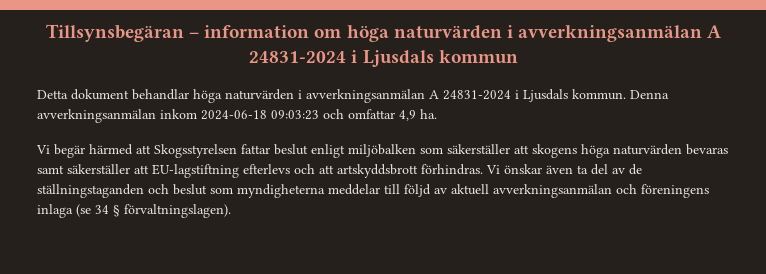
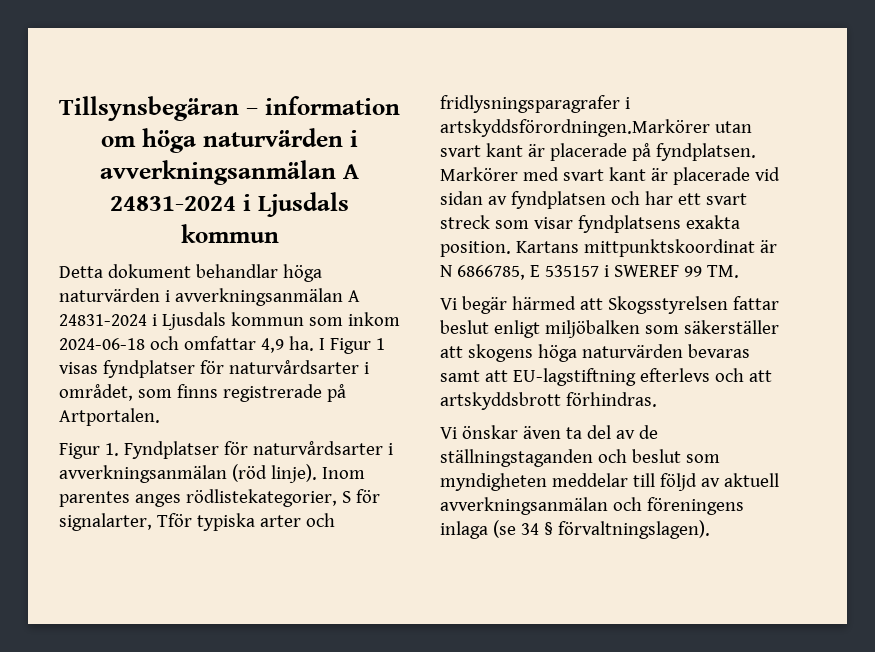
- Detta dokument behandlar höga naturvärden i avverkningsanmälan A 24831-2024 i Ljusdals kommun. Denna avverkningsanmälan inkom 2024-06-18 09:03:23 och omfattar 4,9 ha.
+ Detta dokument behandlar höga naturvärden i avverkningsanmälan A 24831-2024 i Ljusdals kommun som inkom 2024-06-18 och omfattar 4,9 ha. I Figur 1 visas fyndplatser för naturvårdsarter i området, som finns registrerade på Artportalen.
+ Figur 1. Fyndplatser för naturvårdsarter i avverkningsanmälan (röd linje). Inom parentes anges rödlistekategorier, S för signalarter, Tför typiska arter och fridlysningsparagrafer i artskyddsförordningen.Markörer utan svart kant är placerade på fyndplatsen. Markörer med svart kant är placerade vid sidan av fyndplatsen och har ett svart streck som visar fyndplatsens exakta position. Kartans mittpunktskoordinat är N 6866785, E 535157 i SWEREF 99 TM.
- Vi begär härmed att Skogsstyrelsen fattar beslut enligt miljöbalken som säkerställer att skogens höga naturvärden bevaras samt säkerställer att EU-lagstiftning efterlevs och att artskyddsbrott förhindras. Vi önskar även ta del av de ställningstaganden och beslut som myndigheterna meddelar till följd av aktuell avverkningsanmälan och föreningens inlaga (se 34 § förvaltningslagen).
+ Vi begär härmed att Skogsstyrelsen fattar beslut enligt miljöbalken som säkerställer att skogens höga naturvärden bevaras samt att EU-lagstiftning efterlevs och att artskyddsbrott förhindras.
+ Vi önskar även ta del av de ställningstaganden och beslut som myndigheten meddelar till följd av aktuell avverkningsanmälan och föreningens inlaga (se 34 § förvaltningslagen).

